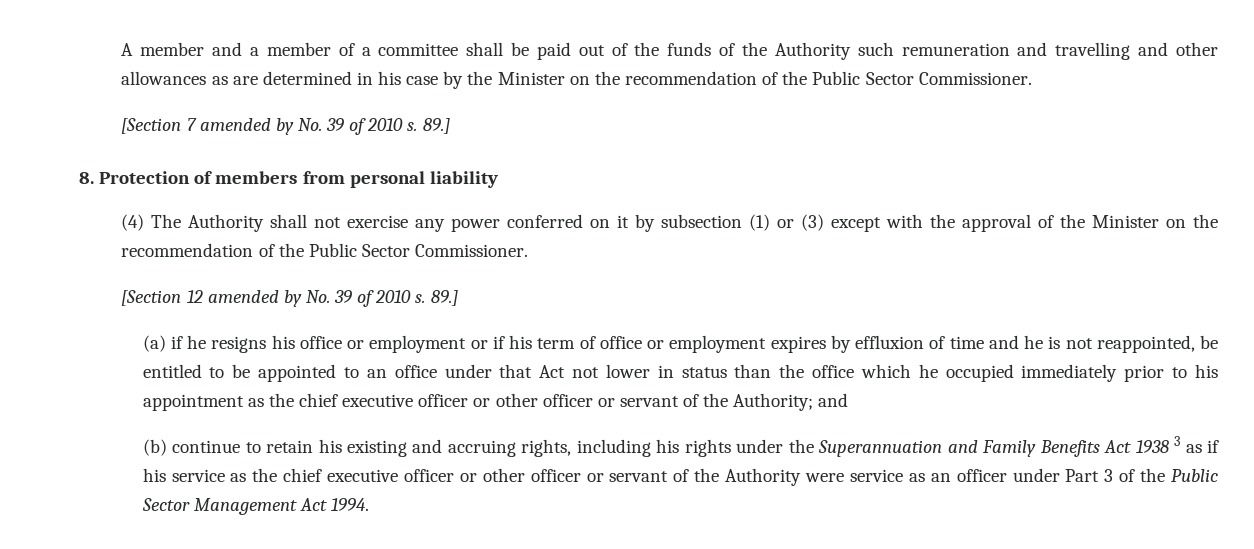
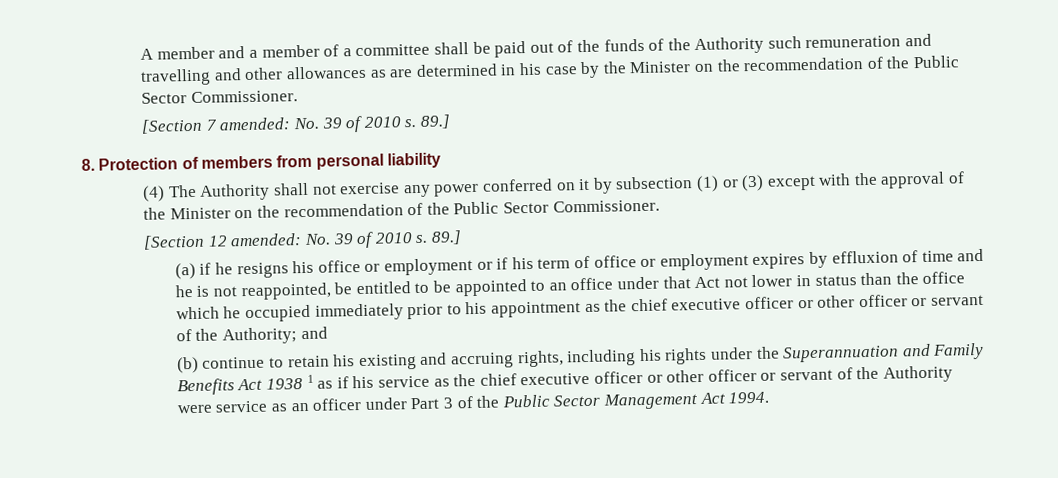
- [Section 7 amended by No. 39 of 2010 s.
+ [Section 7 amended: No. 39 of 2010 s.
- [Section 12 amended by No. 39 of 2010 s.
+ [Section 12 amended: No. 39 of 2010 s.
- (b) continue to retain his existing and accruing rights, including his rights under the Superannuation and Family Benefits Act 1938 3 as if his service as the chief executive officer or other officer or servant of the Authority were service as an officer under Part 3 of the Public Sector Management Act 1994.
+ (b) continue to retain his existing and accruing rights, including his rights under the Superannuation and Family Benefits Act 1938 1 as if his service as the chief executive officer or other officer or servant of the Authority were service as an officer under Part 3 of the Public Sector Management Act 1994.

